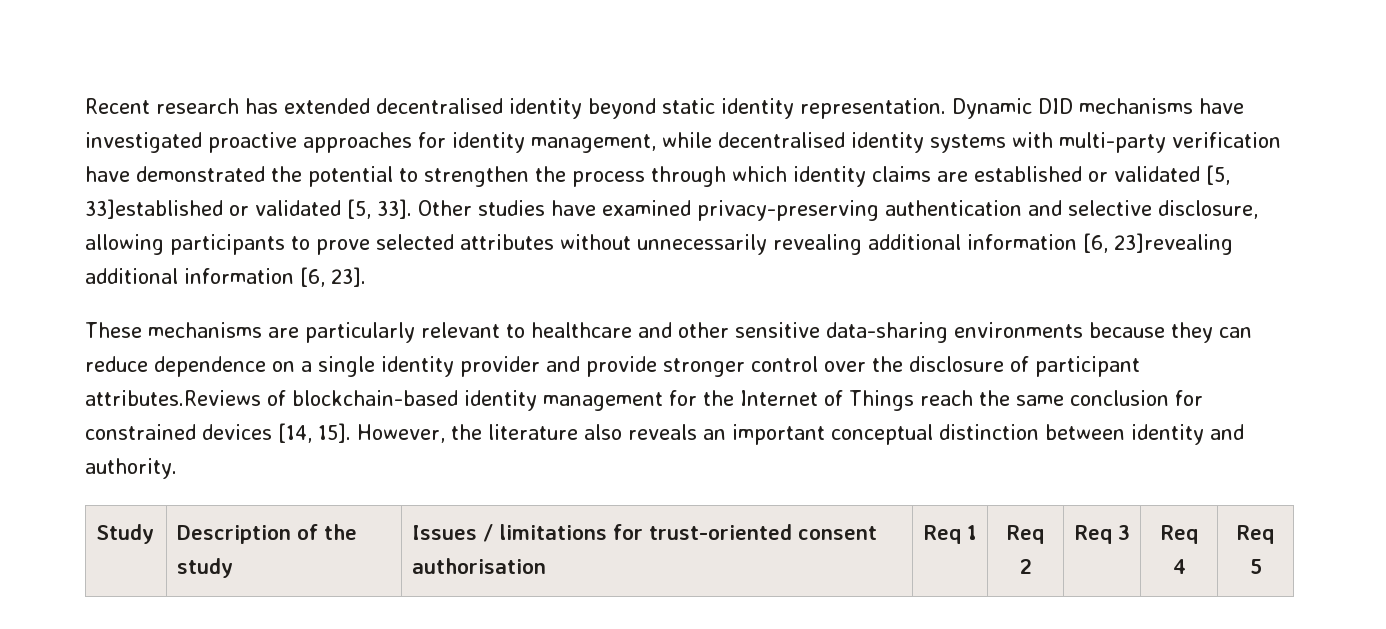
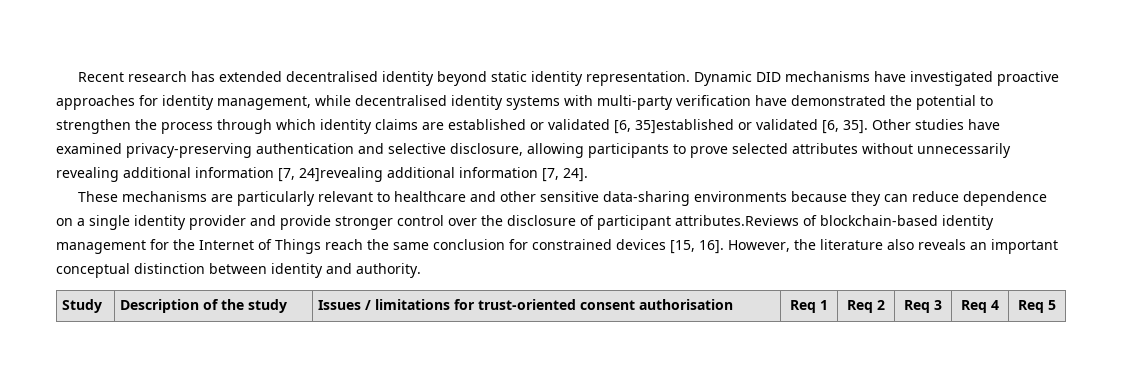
- Dynamic DID mechanisms have investigated proactive approaches for identity management, while decentralised identity systems with multi-party verification have demonstrated the potential to strengthen the process through which identity claims are established or validated [5, 33]established or validated [5, 33].
+ Dynamic DID mechanisms have investigated proactive approaches for identity management, while decentralised identity systems with multi-party verification have demonstrated the potential to strengthen the process through which identity claims are established or validated [6, 35]established or validated [6, 35].
- Other studies have examined privacy-preserving authentication and selective disclosure, allowing participants to prove selected attributes without unnecessarily revealing additional information [6, 23]revealing additional information [6, 23].
+ Other studies have examined privacy-preserving authentication and selective disclosure, allowing participants to prove selected attributes without unnecessarily revealing additional information [7, 24]revealing additional information [7, 24].
- These mechanisms are particularly relevant to healthcare and other sensitive data-sharing environments because they can reduce dependence on a single identity provider and provide stronger control over the disclosure of participant attributes.Reviews of blockchain-based identity management for the Internet of Things reach the same conclusion for constrained devices [14, 15].
+ These mechanisms are particularly relevant to healthcare and other sensitive data-sharing environments because they can reduce dependence on a single identity provider and provide stronger control over the disclosure of participant attributes.Reviews of blockchain-based identity management for the Internet of Things reach the same conclusion for constrained devices [15, 16].

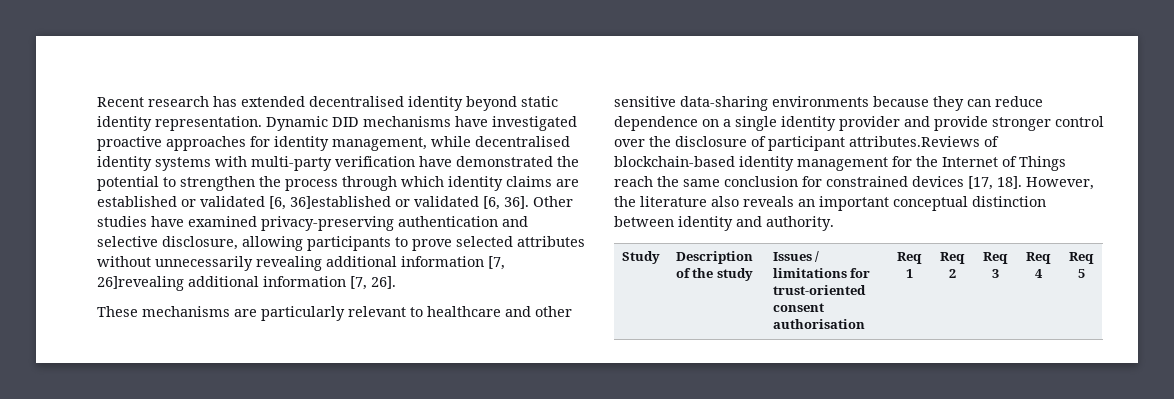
- Dynamic DID mechanisms have investigated proactive approaches for identity management, while decentralised identity systems with multi-party verification have demonstrated the potential to strengthen the process through which identity claims are established or validated [6, 35]established or validated [6, 35].
+ Dynamic DID mechanisms have investigated proactive approaches for identity management, while decentralised identity systems with multi-party verification have demonstrated the potential to strengthen the process through which identity claims are established or validated [6, 36]established or validated [6, 36].
- Other studies have examined privacy-preserving authentication and selective disclosure, allowing participants to prove selected attributes without unnecessarily revealing additional information [7, 24]revealing additional information [7, 24].
+ Other studies have examined privacy-preserving authentication and selective disclosure, allowing participants to prove selected attributes without unnecessarily revealing additional information [7, 26]revealing additional information [7, 26].
- These mechanisms are particularly relevant to healthcare and other sensitive data-sharing environments because they can reduce dependence on a single identity provider and provide stronger control over the disclosure of participant attributes.Reviews of blockchain-based identity management for the Internet of Things reach the same conclusion for constrained devices [15, 16].
+ These mechanisms are particularly relevant to healthcare and other sensitive data-sharing environments because they can reduce dependence on a single identity provider and provide stronger control over the disclosure of participant attributes.Reviews of blockchain-based identity management for the Internet of Things reach the same conclusion for constrained devices [17, 18].

